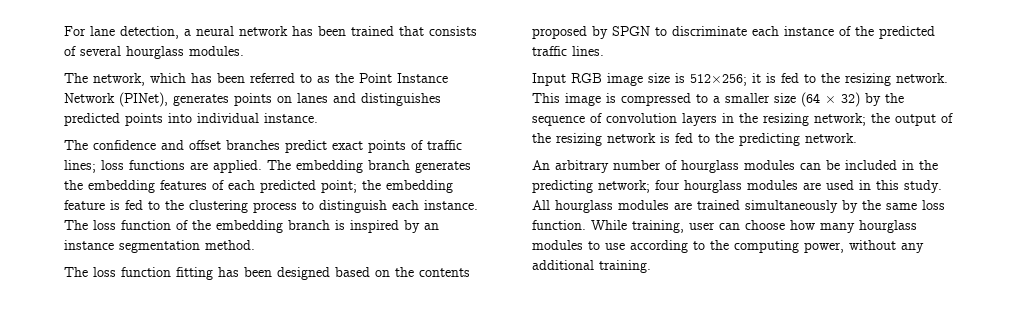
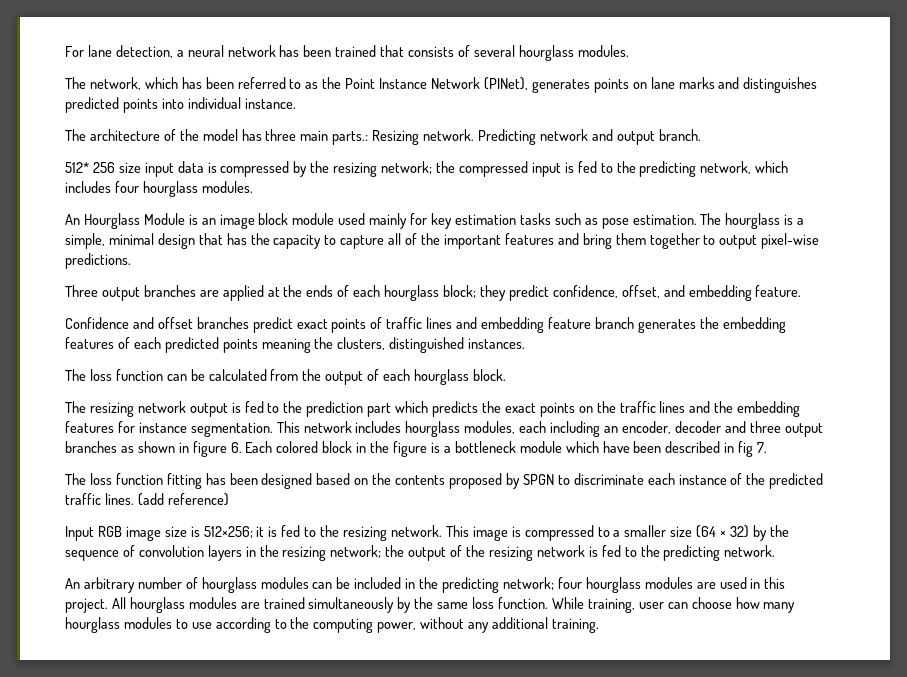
- The network, which has been referred to as the Point Instance Network (PINet), generates points on lanes and distinguishes predicted points into individual instance.
+ The network, which has been referred to as the Point Instance Network (PINet), generates points on lane marks and distinguishes predicted points into individual instance.
- The confidence and offset branches predict exact points of traffic lines; loss functions are applied. The embedding branch generates the embedding features of each predicted point; the embedding feature is fed to the clustering process to distinguish each instance. The loss function of the embedding branch is inspired by an instance segmentation method.
+ The architecture of the model has three main parts.: Resizing network. Predicting network and output branch.
+ 512* 256 size input data is compressed by the resizing network; the compressed input is fed to the predicting network, which includes four hourglass modules.
+ An Hourglass Module is an image block module used mainly for key estimation tasks such as pose estimation. The hourglass is a simple, minimal design that has the capacity to capture all of the important features and bring them together to output pixel-wise predictions.
+ Three output branches are applied at the ends of each hourglass block; they predict confidence, offset, and embedding feature.
+ Confidence and offset branches predict exact points of traffic lines and embedding feature branch generates the embedding features of each predicted points meaning the clusters, distinguished instances.
+ The loss function can be calculated from the output of each hourglass block.
+ The resizing network output is fed to the prediction part which predicts the exact points on the traffic lines and the embedding features for instance segmentation. This network includes hourglass modules, each including an encoder, decoder and three output branches as shown in figure 6. Each colored block in the figure is a bottleneck module which have been described in fig 7.
+ (add reference)
- An arbitrary number of hourglass modules can be included in the predicting network; four hourglass modules are used in this study.
+ An arbitrary number of hourglass modules can be included in the predicting network; four hourglass modules are used in this project.

